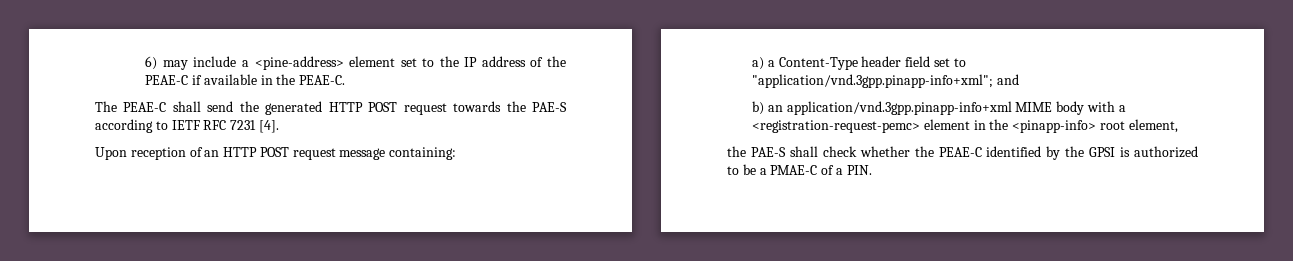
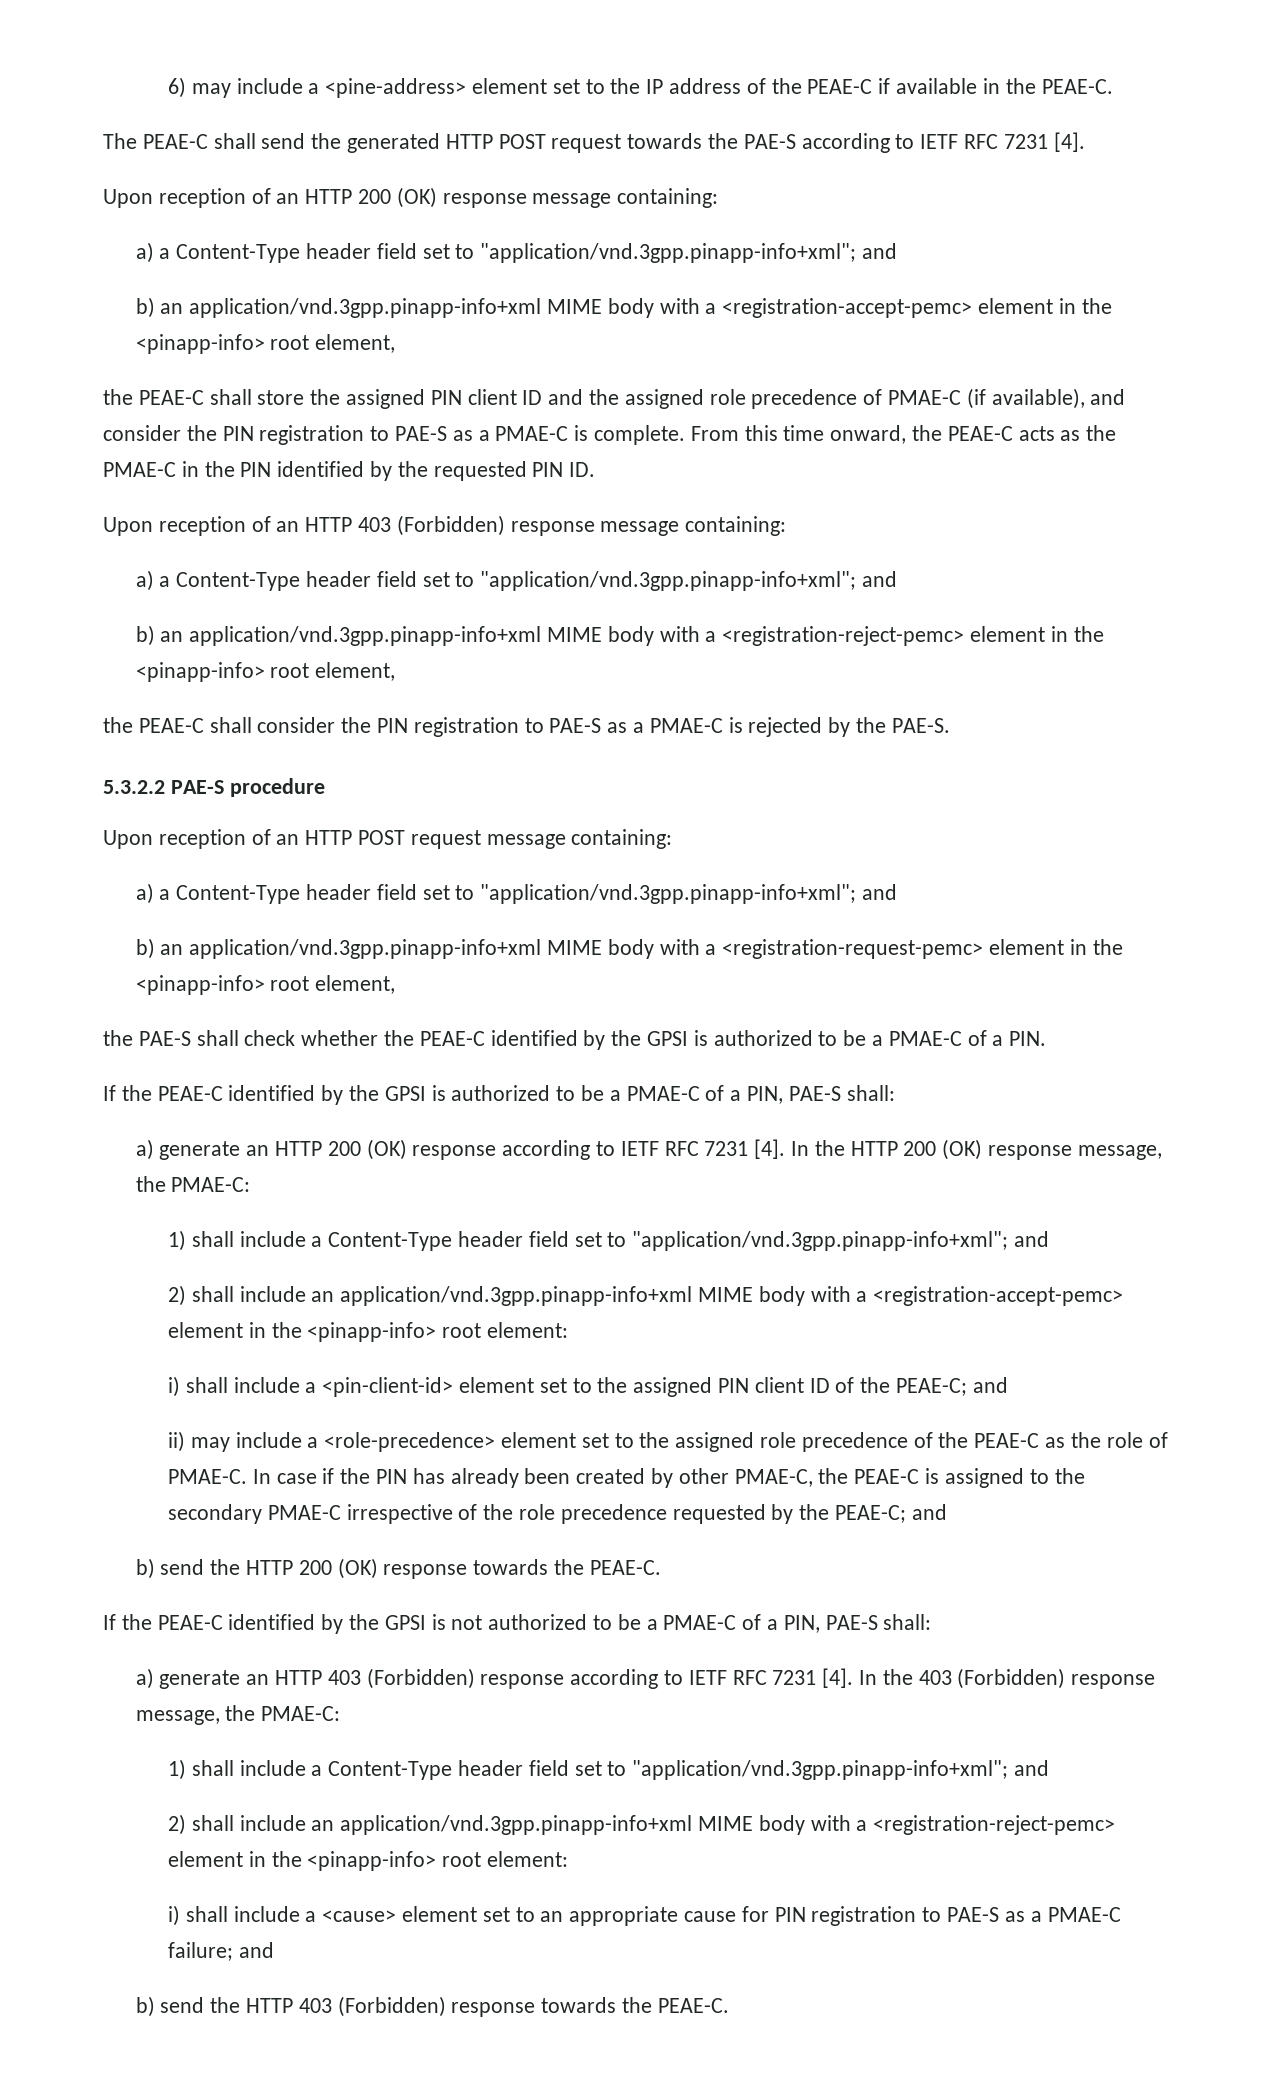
+ Upon reception of an HTTP 200 (OK) response message containing:
+ a) a Content-Type header field set to "application/vnd.3gpp.pinapp-info+xml"; and
+ b) an application/vnd.3gpp.pinapp-info+xml MIME body with a <registration-accept-pemc> element in the <pinapp-info> root element,
+ the PEAE-C shall store the assigned PIN client ID and the assigned role precedence of PMAE-C (if available), and consider the PIN registration to PAE-S as a PMAE-C is complete. From this time onward, the PEAE-C acts as the PMAE-C in the PIN identified by the requested PIN ID.
+ Upon reception of an HTTP 403 (Forbidden) response message containing:
+ a) a Content-Type header field set to "application/vnd.3gpp.pinapp-info+xml"; and
+ b) an application/vnd.3gpp.pinapp-info+xml MIME body with a <registration-reject-pemc> element in the <pinapp-info> root element,
+ the PEAE-C shall consider the PIN registration to PAE-S as a PMAE-C is rejected by the PAE-S.
+ 5.3.2.2 PAE-S procedure
+ If the PEAE-C identified by the GPSI is authorized to be a PMAE-C of a PIN, PAE-S shall:
+ a) generate an HTTP 200 (OK) response according to IETF RFC 7231 [4]. In the HTTP 200 (OK) response message, the PMAE-C:
+ 1) shall include a Content-Type header field set to "application/vnd.3gpp.pinapp-info+xml"; and
+ 2) shall include an application/vnd.3gpp.pinapp-info+xml MIME body with a <registration-accept-pemc> element in the <pinapp-info> root element:
+ i) shall include a <pin-client-id> element set to the assigned PIN client ID of the PEAE-C; and
+ ii) may include a <role-precedence> element set to the assigned role precedence of the PEAE-C as the role of PMAE-C. In case if the PIN has already been created by other PMAE-C, the PEAE-C is assigned to the secondary PMAE-C irrespective of the role precedence requested by the PEAE-C; and
+ b) send the HTTP 200 (OK) response towards the PEAE-C.
+ If the PEAE-C identified by the GPSI is not authorized to be a PMAE-C of a PIN, PAE-S shall:
+ a) generate an HTTP 403 (Forbidden) response according to IETF RFC 7231 [4]. In the 403 (Forbidden) response message, the PMAE-C:
+ 1) shall include a Content-Type header field set to "application/vnd.3gpp.pinapp-info+xml"; and
+ 2) shall include an application/vnd.3gpp.pinapp-info+xml MIME body with a <registration-reject-pemc> element in the <pinapp-info> root element:
+ i) shall include a <cause> element set to an appropriate cause for PIN registration to PAE-S as a PMAE-C failure; and
+ b) send the HTTP 403 (Forbidden) response towards the PEAE-C.

